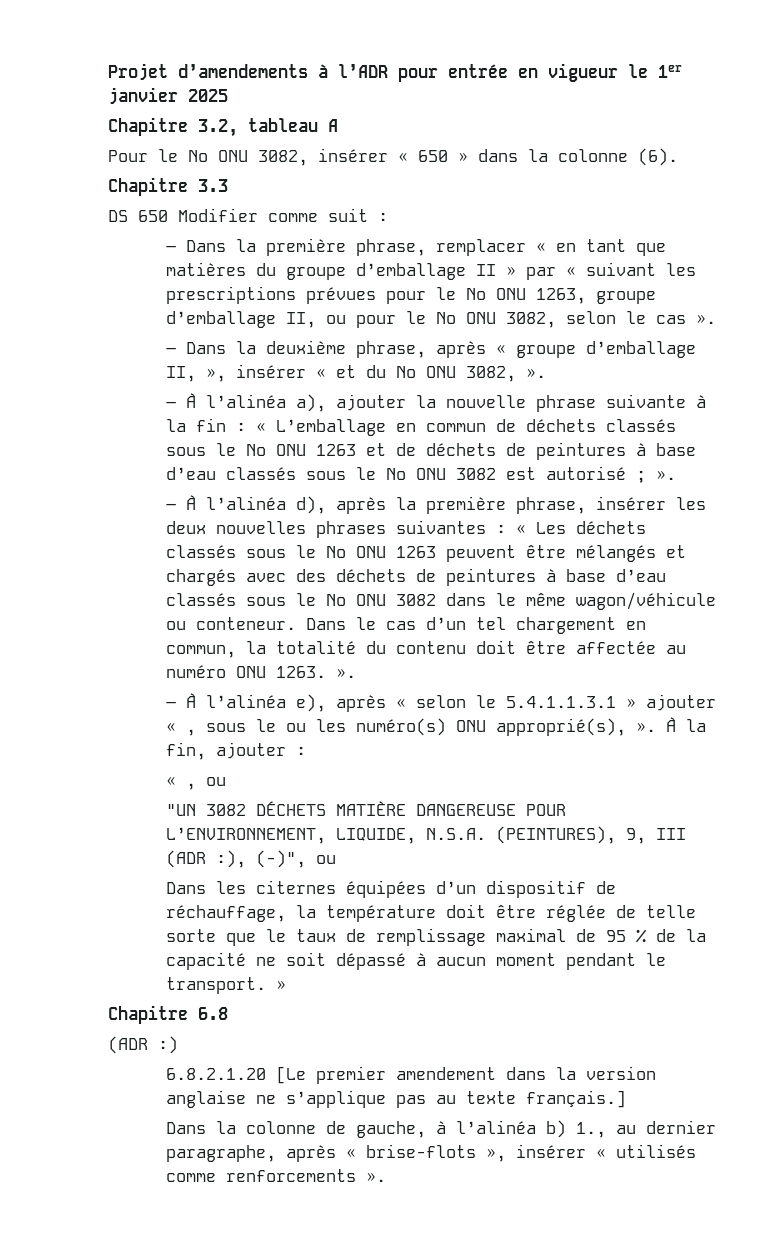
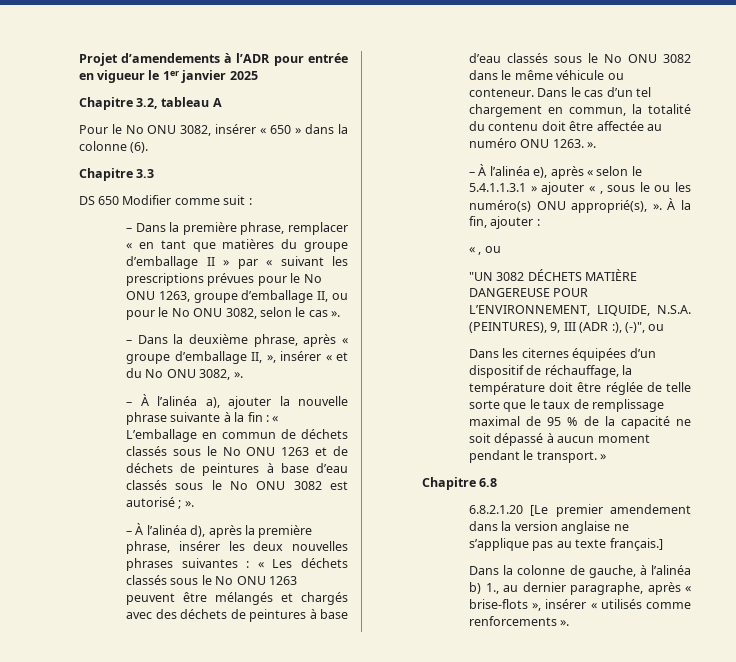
- – À l’alinéa d), après la première phrase, insérer les deux nouvelles phrases suivantes : « Les déchets classés sous le No ONU 1263 peuvent être mélangés et chargés avec des déchets de peintures à base d’eau classés sous le No ONU 3082 dans le même wagon/véhicule ou conteneur.
+ – À l’alinéa d), après la première phrase, insérer les deux nouvelles phrases suivantes : « Les déchets classés sous le No ONU 1263 peuvent être mélangés et chargés avec des déchets de peintures à base d’eau classés sous le No ONU 3082 dans le même véhicule ou conteneur.
- (ADR :)

